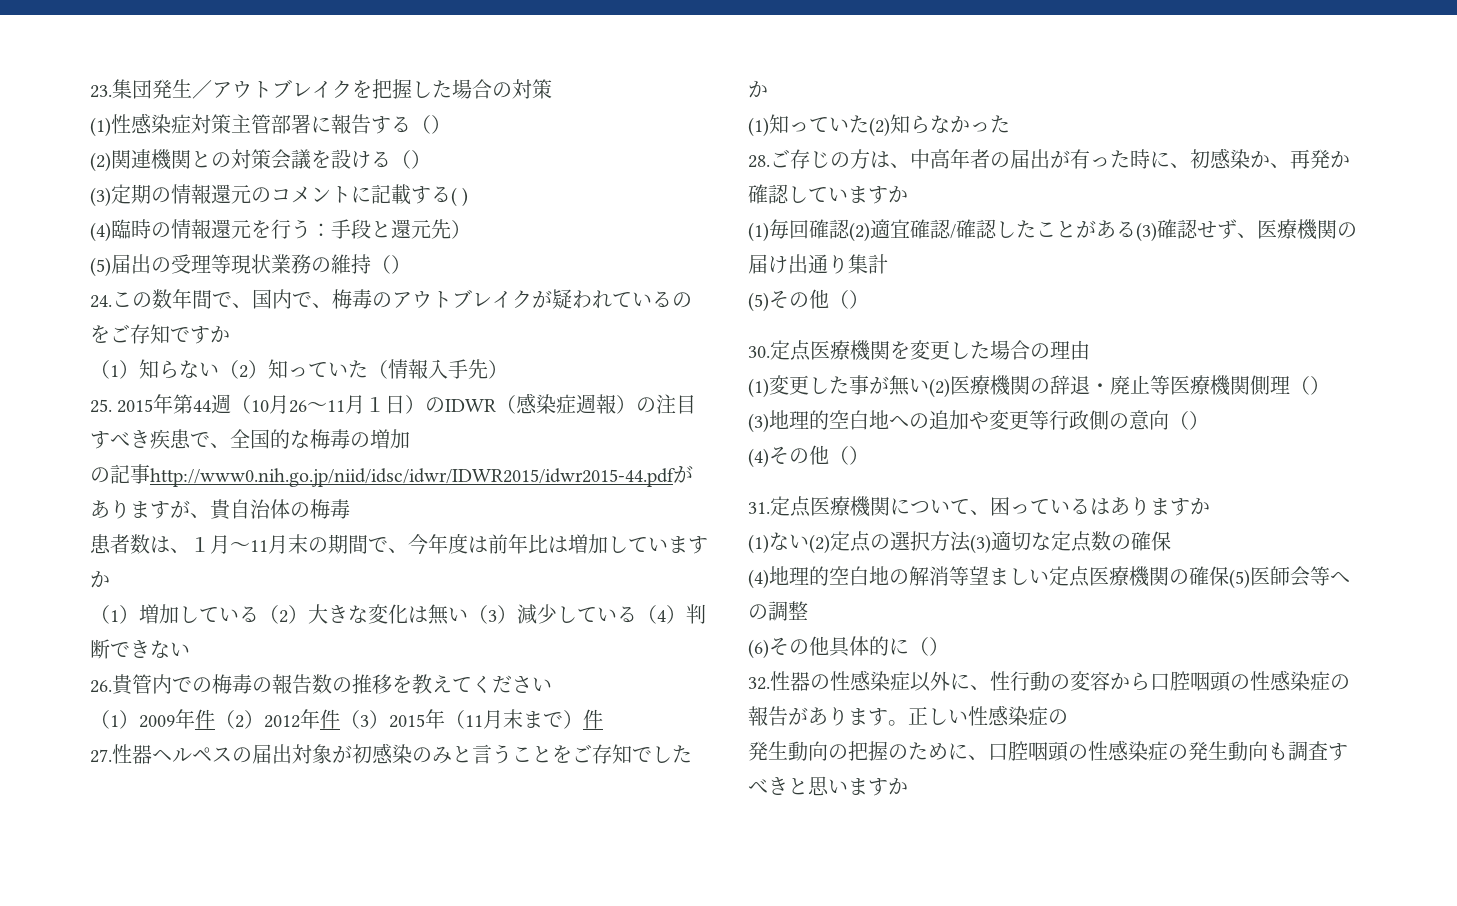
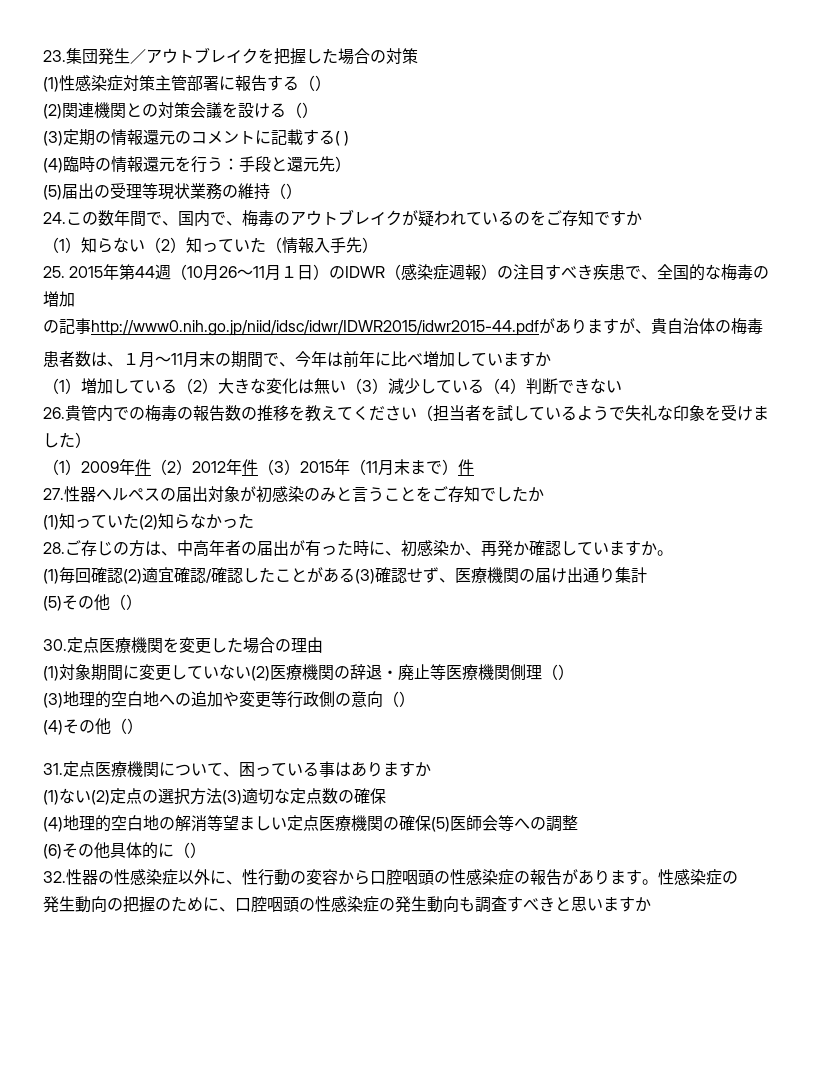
- 患者数は、１月～11月末の期間で、今年度は前年比は増加していますか
+ 患者数は、１月～11月末の期間で、今年は前年に比べ増加していますか
- 26.貴管内での梅毒の報告数の推移を教えてください
+ 26.貴管内での梅毒の報告数の推移を教えてください（担当者を試しているようで失礼な印象を受けました）
- 28.ご存じの方は、中高年者の届出が有った時に、初感染か、再発か確認していますか
+ 28.ご存じの方は、中高年者の届出が有った時に、初感染か、再発か確認していますか。
- (1)変更した事が無い(2)医療機関の辞退・廃止等医療機関側理（）
+ (1)対象期間に変更していない(2)医療機関の辞退・廃止等医療機関側理（）
- 31.定点医療機関について、困っているはありますか
+ 31.定点医療機関について、困っている事はありますか
- 32.性器の性感染症以外に、性行動の変容から口腔咽頭の性感染症の報告があります。正しい性感染症の
+ 32.性器の性感染症以外に、性行動の変容から口腔咽頭の性感染症の報告があります。性感染症の

